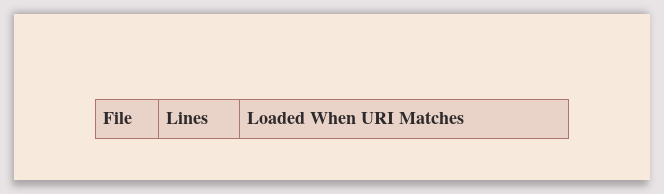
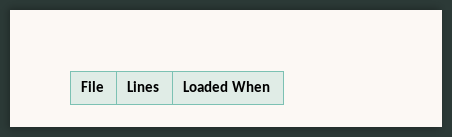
- File | Lines | Loaded When URI Matches
+ File | Lines | Loaded When

